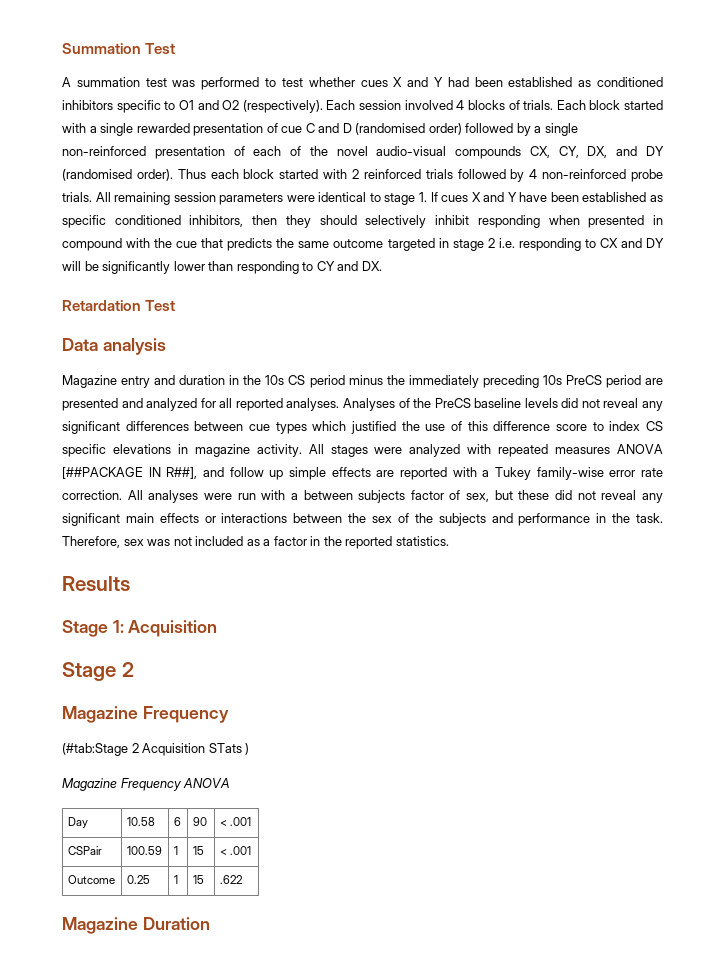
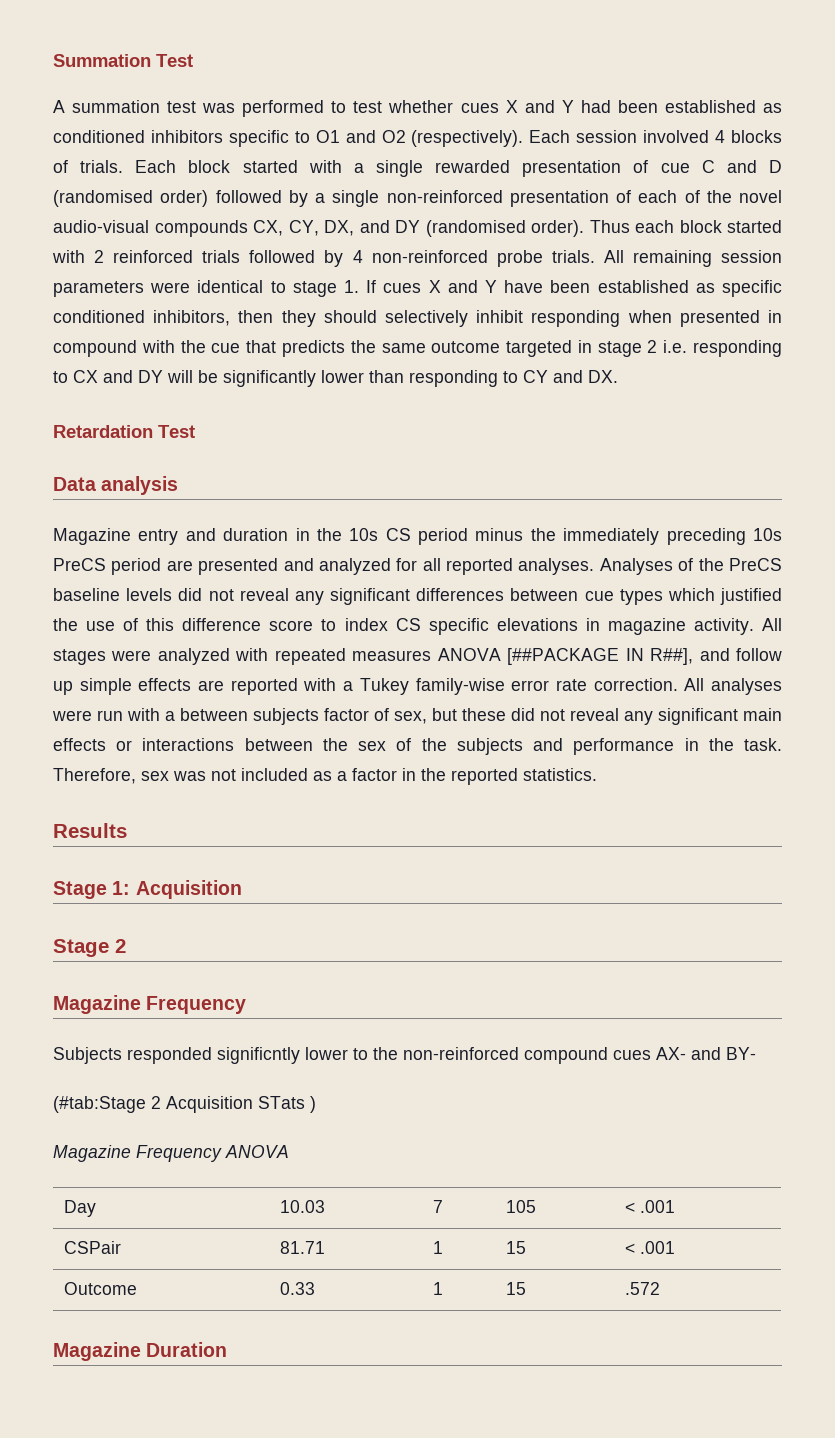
+ Subjects responded significntly lower to the non-reinforced compound cues AX- and BY-
- Day | 10.58 | 6 | 90 | < .001
+ Day | 10.03 | 7 | 105 | < .001
- CSPair | 100.59 | 1 | 15 | < .001
+ CSPair | 81.71 | 1 | 15 | < .001
- Outcome | 0.25 | 1 | 15 | .622
+ Outcome | 0.33 | 1 | 15 | .572

